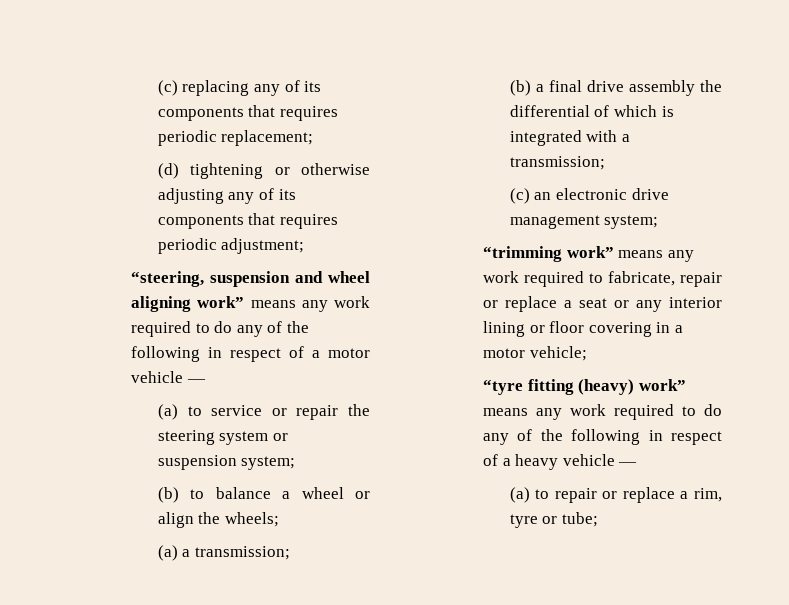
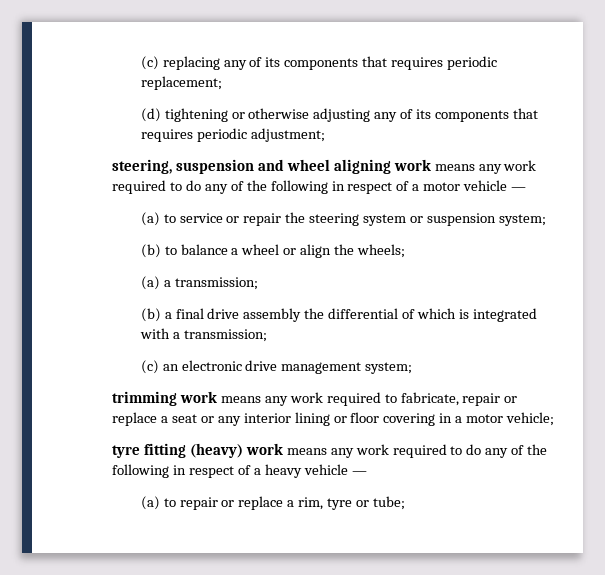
- “steering, suspension and wheel aligning work” means any work required to do any of the following in respect of a motor vehicle —
+ steering, suspension and wheel aligning work means any work required to do any of the following in respect of a motor vehicle —
- “trimming work” means any work required to fabricate, repair or replace a seat or any interior lining or floor covering in a motor vehicle;
+ trimming work means any work required to fabricate, repair or replace a seat or any interior lining or floor covering in a motor vehicle;
- “tyre fitting (heavy) work” means any work required to do any of the following in respect of a heavy vehicle —
+ tyre fitting (heavy) work means any work required to do any of the following in respect of a heavy vehicle —

